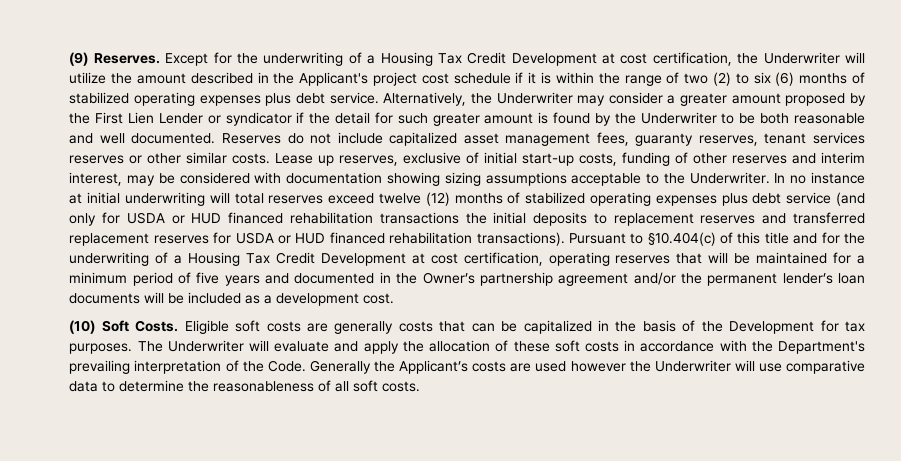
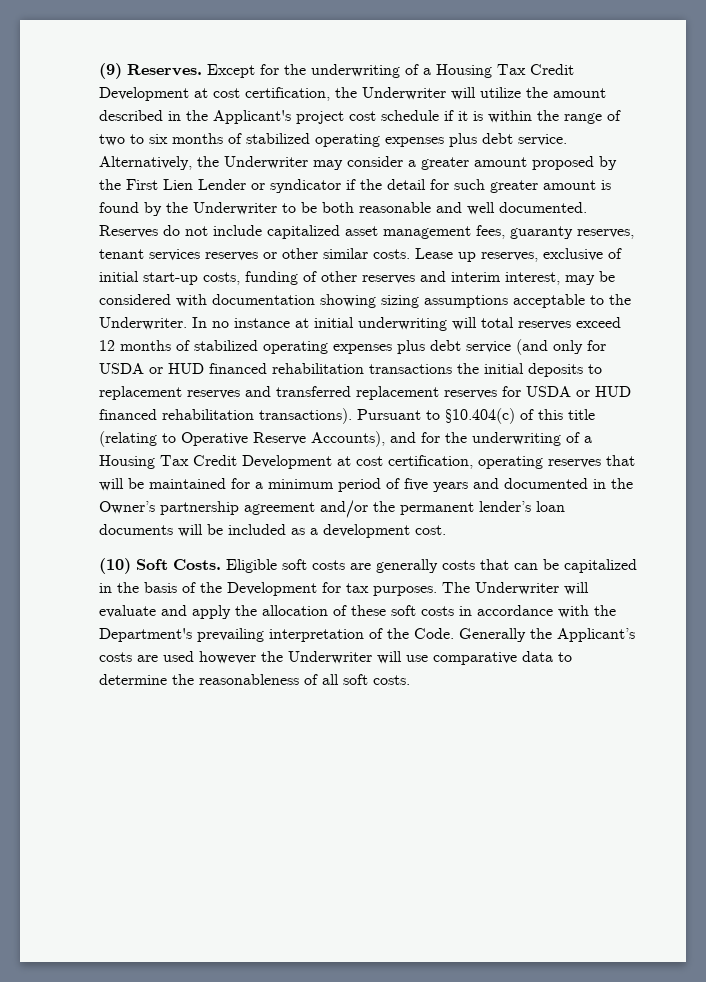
- Except for the underwriting of a Housing Tax Credit Development at cost certification, the Underwriter will utilize the amount described in the Applicant's project cost schedule if it is within the range of two (2) to six (6) months of stabilized operating expenses plus debt service.
+ Except for the underwriting of a Housing Tax Credit Development at cost certification, the Underwriter will utilize the amount described in the Applicant's project cost schedule if it is within the range of two to six months of stabilized operating expenses plus debt service.
- In no instance at initial underwriting will total reserves exceed twelve (12) months of stabilized operating expenses plus debt service (and only for USDA or HUD financed rehabilitation transactions the initial deposits to replacement reserves and transferred replacement reserves for USDA or HUD financed rehabilitation transactions).
+ In no instance at initial underwriting will total reserves exceed 12 months of stabilized operating expenses plus debt service (and only for USDA or HUD financed rehabilitation transactions the initial deposits to replacement reserves and transferred replacement reserves for USDA or HUD financed rehabilitation transactions).
- Pursuant to §10.404(c) of this title and for the underwriting of a Housing Tax Credit Development at cost certification, operating reserves that will be maintained for a minimum period of five years and documented in the Owner’s partnership agreement and/or the permanent lender’s loan documents will be included as a development cost.
+ Pursuant to §10.404(c) of this title (relating to Operative Reserve Accounts), and for the underwriting of a Housing Tax Credit Development at cost certification, operating reserves that will be maintained for a minimum period of five years and documented in the Owner’s partnership agreement and/or the permanent lender’s loan documents will be included as a development cost.

